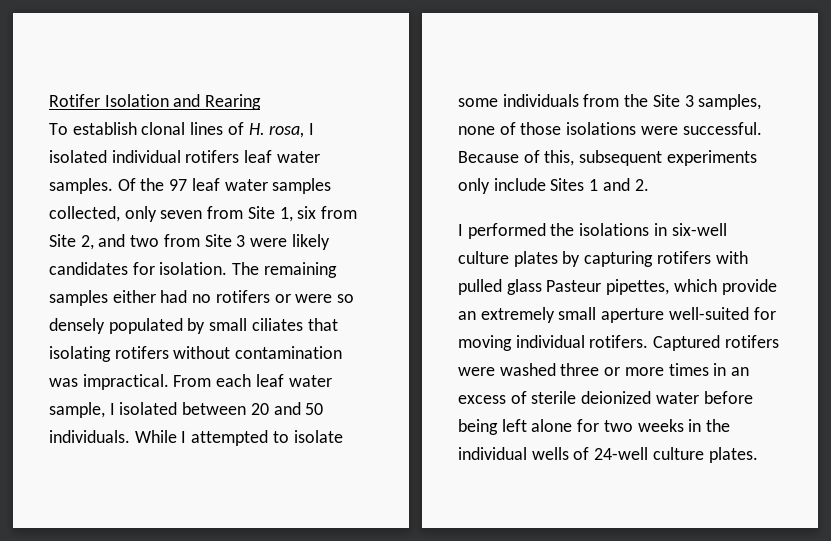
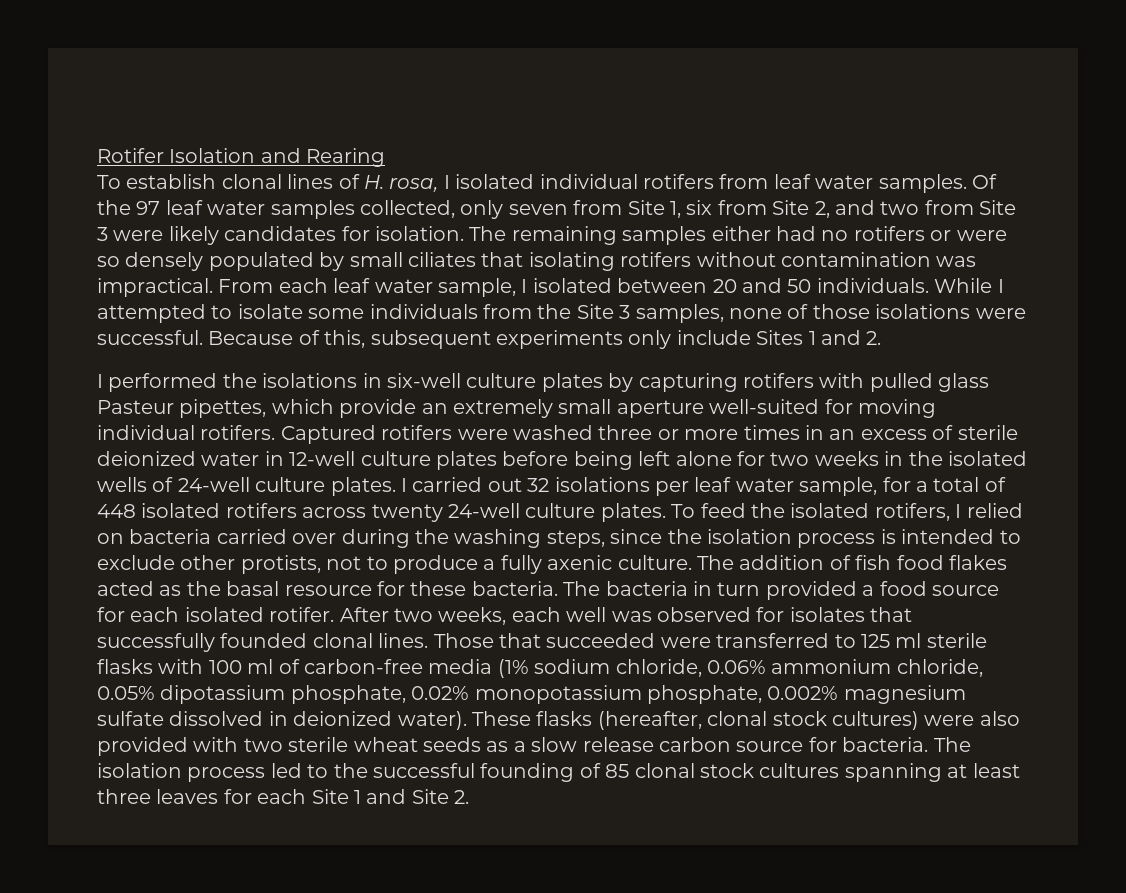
- To establish clonal lines of H. rosa, I isolated individual rotifers leaf water samples.
+ To establish clonal lines of H. rosa, I isolated individual rotifers from leaf water samples.
- Captured rotifers were washed three or more times in an excess of sterile deionized water before being left alone for two weeks in the individual wells of 24-well culture plates.
+ Captured rotifers were washed three or more times in an excess of sterile deionized water in 12-well culture plates before being left alone for two weeks in the isolated wells of 24-well culture plates.
+ I carried out 32 isolations per leaf water sample, for a total of 448 isolated rotifers across twenty 24-well culture plates. To feed the isolated rotifers, I relied on bacteria carried over during the washing steps, since the isolation process is intended to exclude other protists, not to produce a fully axenic culture. The addition of fish food flakes acted as the basal resource for these bacteria. The bacteria in turn provided a food source for each isolated rotifer. After two weeks, each well was observed for isolates that successfully founded clonal lines. Those that succeeded were transferred to 125 ml sterile flasks with 100 ml of carbon-free media (1% sodium chloride, 0.06% ammonium chloride, 0.05% dipotassium phosphate, 0.02% monopotassium phosphate, 0.002% magnesium sulfate dissolved in deionized water). These flasks (hereafter, clonal stock cultures) were also provided with two sterile wheat seeds as a slow release carbon source for bacteria. The isolation process led to the successful founding of 85 clonal stock cultures spanning at least three leaves for each Site 1 and Site 2.

